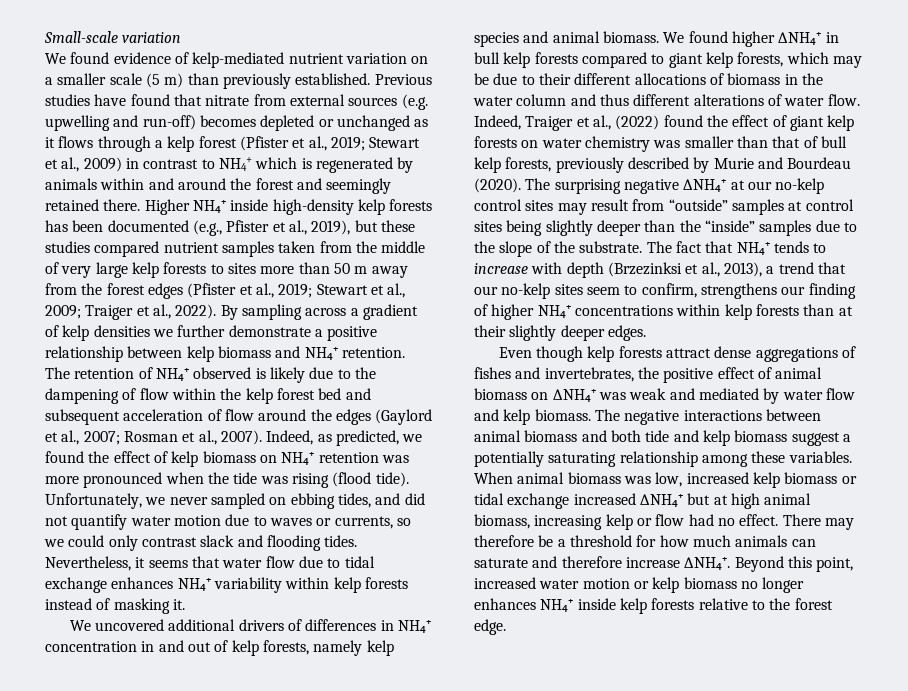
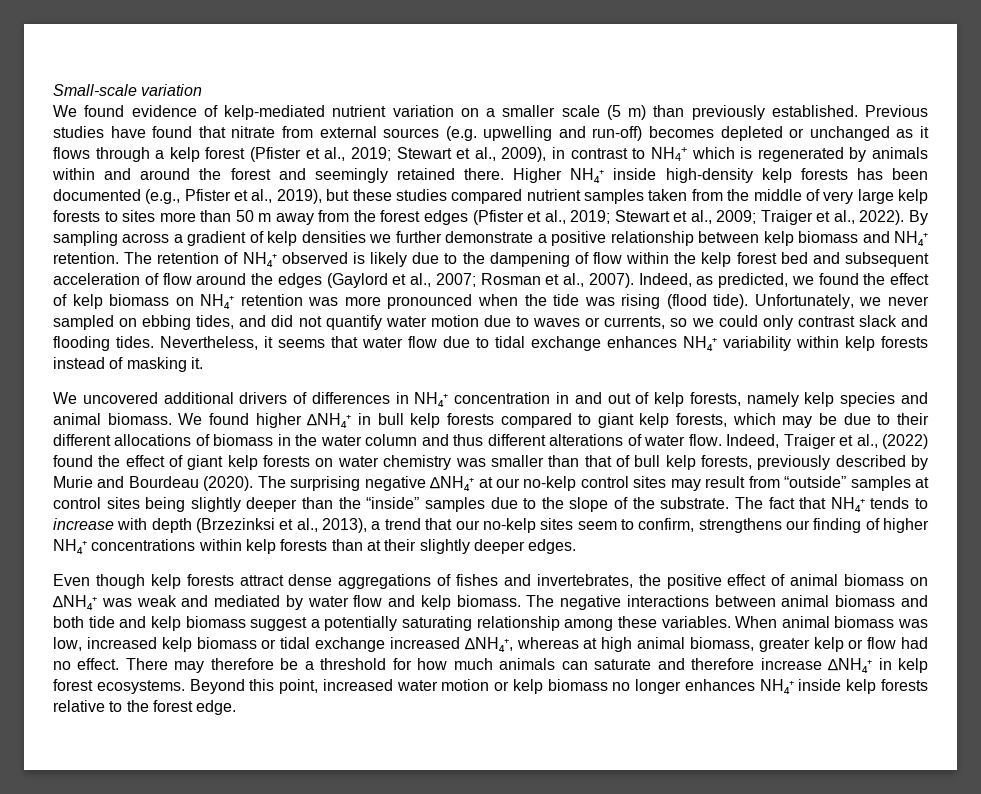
- Previous studies have found that nitrate from external sources (e.g. upwelling and run-off) becomes depleted or unchanged as it flows through a kelp forest (Pfister et al., 2019; Stewart et al., 2009) in contrast to NH4+ which is regenerated by animals within and around the forest and seemingly retained there.
+ Previous studies have found that nitrate from external sources (e.g. upwelling and run-off) becomes depleted or unchanged as it flows through a kelp forest (Pfister et al., 2019; Stewart et al., 2009), in contrast to NH4+ which is regenerated by animals within and around the forest and seemingly retained there.
- When animal biomass was low, increased kelp biomass or tidal exchange increased ∆NH₄⁺ but at high animal biomass, increasing kelp or flow had no effect.
+ When animal biomass was low, increased kelp biomass or tidal exchange increased ∆NH₄⁺, whereas at high animal biomass, greater kelp or flow had no effect.
- There may therefore be a threshold for how much animals can saturate and therefore increase ∆NH₄⁺.
+ There may therefore be a threshold for how much animals can saturate and therefore increase ∆NH₄⁺ in kelp forest ecosystems.

